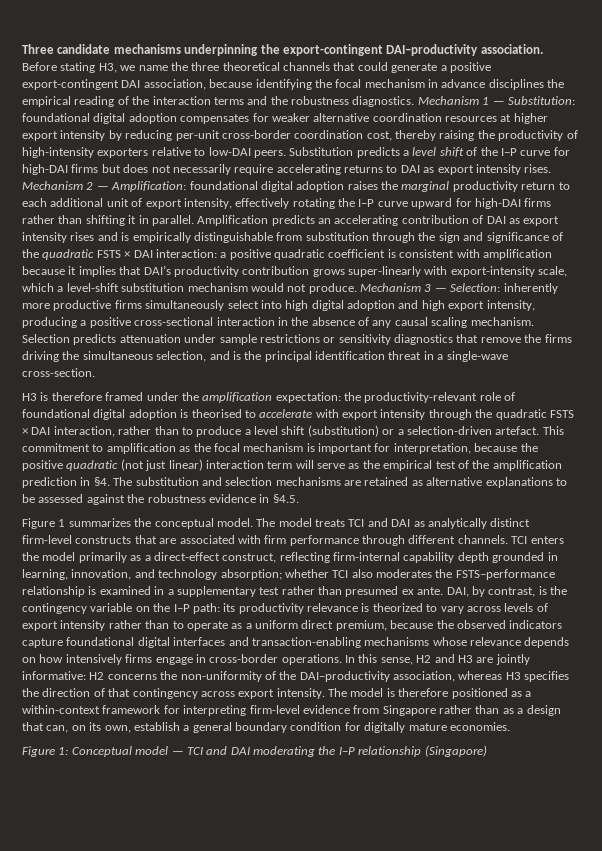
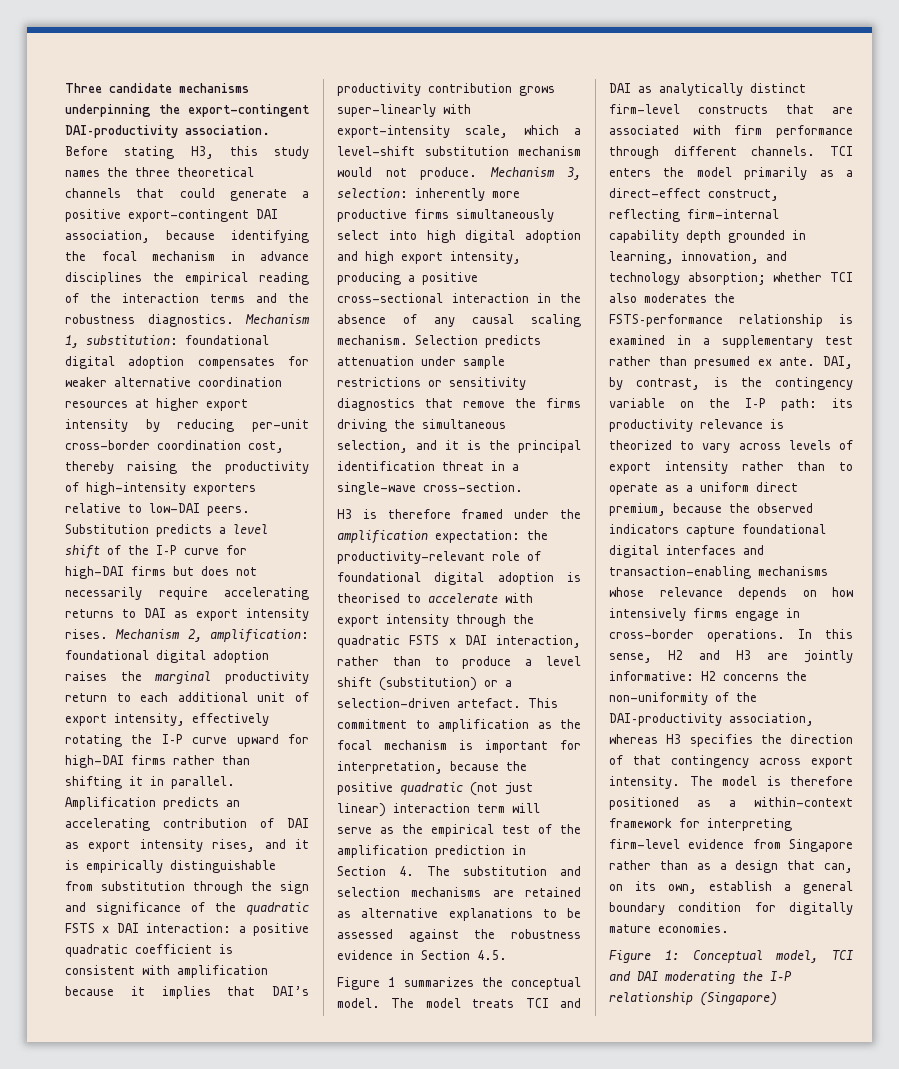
- Before stating H3, we name the three theoretical channels that could generate a positive export-contingent DAI association, because identifying the focal mechanism in advance disciplines the empirical reading of the interaction terms and the robustness diagnostics.
+ Before stating H3, this study names the three theoretical channels that could generate a positive export-contingent DAI association, because identifying the focal mechanism in advance disciplines the empirical reading of the interaction terms and the robustness diagnostics.
- Mechanism 1 — Substitution: foundational digital adoption compensates for weaker alternative coordination resources at higher export intensity by reducing per-unit cross-border coordination cost, thereby raising the productivity of high-intensity exporters relative to low-DAI peers.
+ Mechanism 1, substitution: foundational digital adoption compensates for weaker alternative coordination resources at higher export intensity by reducing per-unit cross-border coordination cost, thereby raising the productivity of high-intensity exporters relative to low-DAI peers.
- Mechanism 2 — Amplification: foundational digital adoption raises the marginal productivity return to each additional unit of export intensity, effectively rotating the I–P curve upward for high-DAI firms rather than shifting it in parallel.
+ Mechanism 2, amplification: foundational digital adoption raises the marginal productivity return to each additional unit of export intensity, effectively rotating the I–P curve upward for high-DAI firms rather than shifting it in parallel.
- Amplification predicts an accelerating contribution of DAI as export intensity rises and is empirically distinguishable from substitution through the sign and significance of the quadratic FSTS × DAI interaction: a positive quadratic coefficient is consistent with amplification because it implies that DAI’s productivity contribution grows super-linearly with export-intensity scale, which a level-shift substitution mechanism would not produce.
+ Amplification predicts an accelerating contribution of DAI as export intensity rises, and it is empirically distinguishable from substitution through the sign and significance of the quadratic FSTS × DAI interaction: a positive quadratic coefficient is consistent with amplification because it implies that DAI’s productivity contribution grows super-linearly with export-intensity scale, which a level-shift substitution mechanism would not produce.
- Mechanism 3 — Selection: inherently more productive firms simultaneously select into high digital adoption and high export intensity, producing a positive cross-sectional interaction in the absence of any causal scaling mechanism.
+ Mechanism 3, selection: inherently more productive firms simultaneously select into high digital adoption and high export intensity, producing a positive cross-sectional interaction in the absence of any causal scaling mechanism.
- Selection predicts attenuation under sample restrictions or sensitivity diagnostics that remove the firms driving the simultaneous selection, and is the principal identification threat in a single-wave cross-section.
+ Selection predicts attenuation under sample restrictions or sensitivity diagnostics that remove the firms driving the simultaneous selection, and it is the principal identification threat in a single-wave cross-section.
- This commitment to amplification as the focal mechanism is important for interpretation, because the positive quadratic (not just linear) interaction term will serve as the empirical test of the amplification prediction in §4. The substitution and selection mechanisms are retained as alternative explanations to be assessed against the robustness evidence in §4.5.
+ This commitment to amplification as the focal mechanism is important for interpretation, because the positive quadratic (not just linear) interaction term will serve as the empirical test of the amplification prediction in Section 4. The substitution and selection mechanisms are retained as alternative explanations to be assessed against the robustness evidence in Section 4.5.
- Figure 1: Conceptual model — TCI and DAI moderating the I–P relationship (Singapore)
+ Figure 1: Conceptual model, TCI and DAI moderating the I–P relationship (Singapore)

